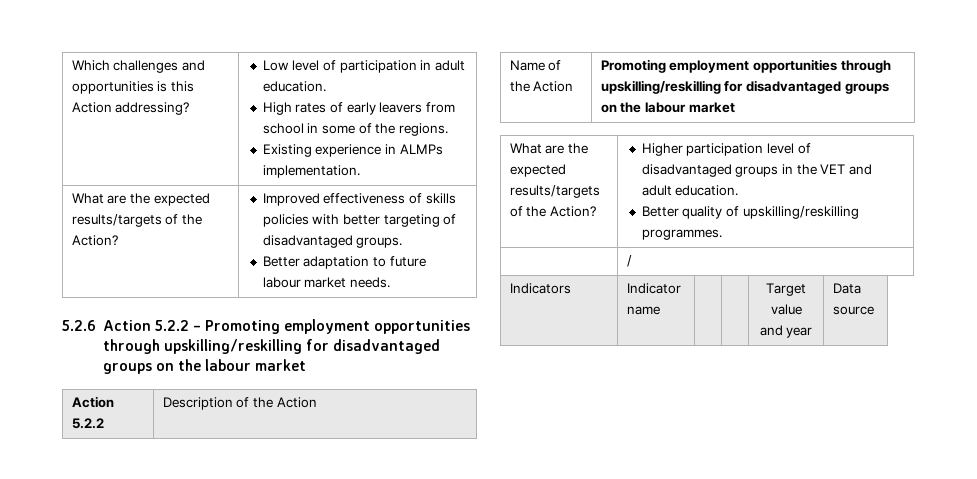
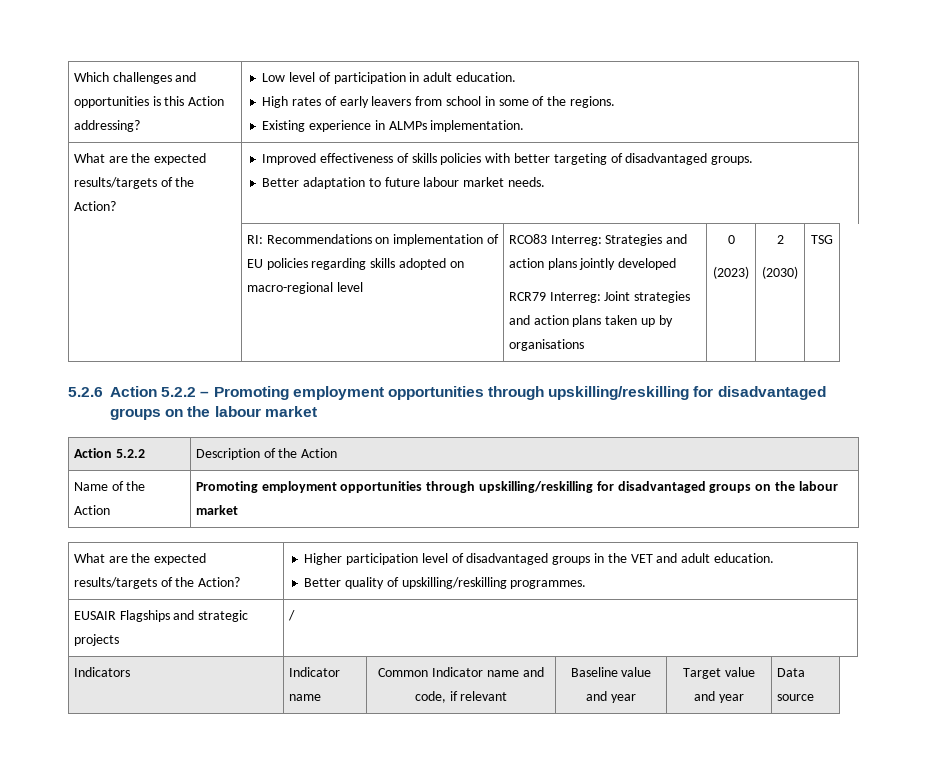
+ | RI: Recommendations on implementation of EU policies regarding skills adopted on macro-regional level | RCO83 Interreg: Strategies and action plans jointly developed
+ RCR79 Interreg: Joint strategies and action plans taken up by organisations | 0
+ (2023) | 2
+ (2030) | TSG
- | /
+ EUSAIR Flagships and strategic projects | /
- Indicators | Indicator name | | | Target value and year | Data source
+ Indicators | Indicator name | Common Indicator name and code, if relevant | Baseline value and year | Target value and year | Data source

